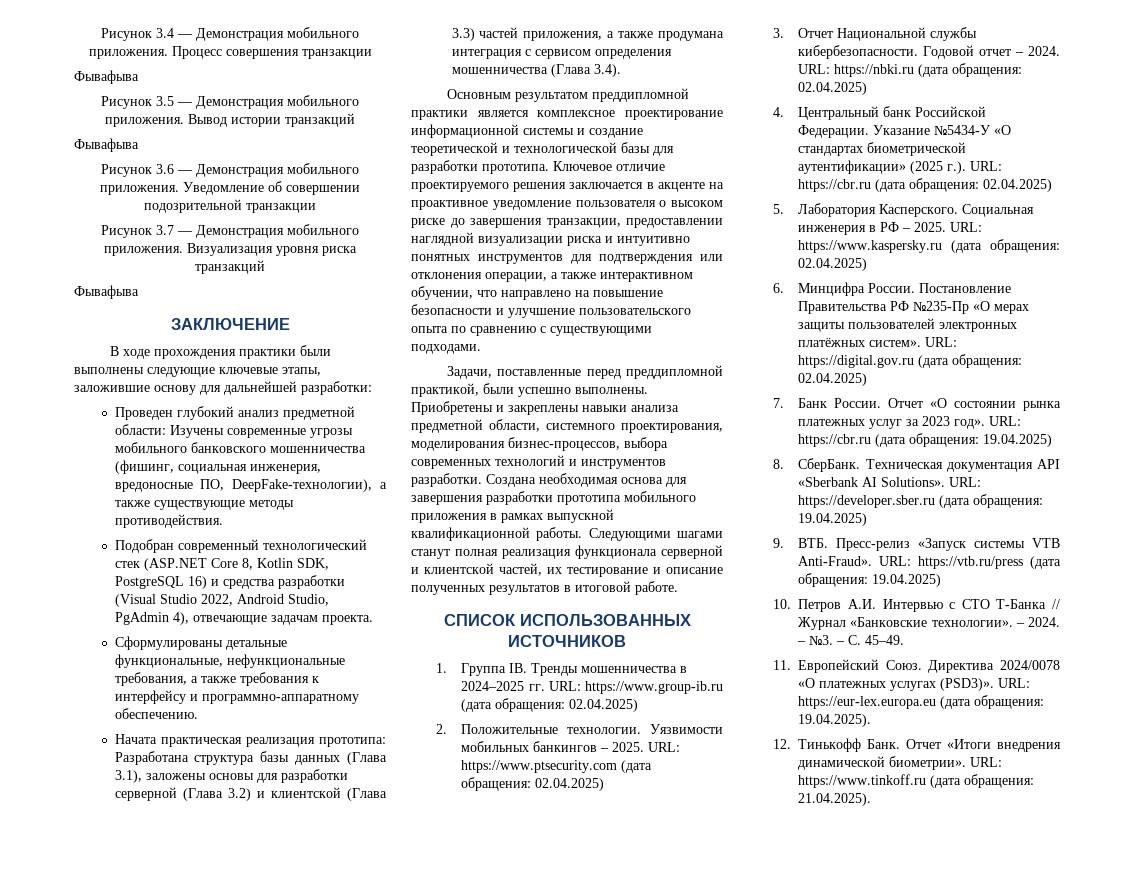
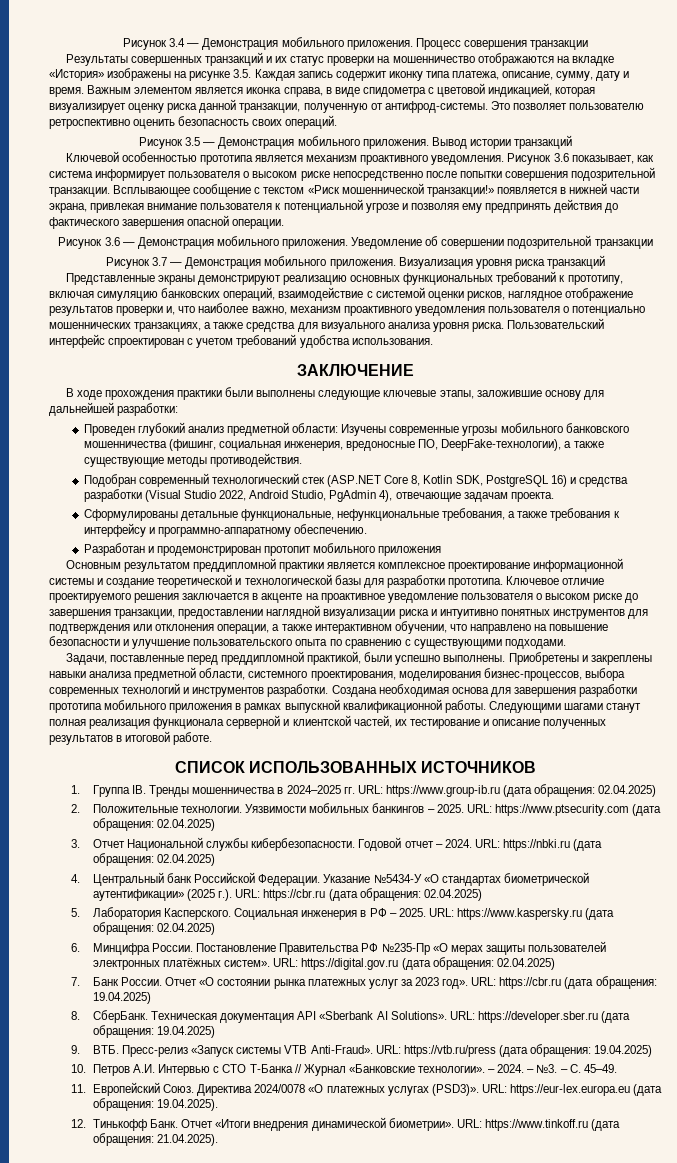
  Процесс совершения транзакции
- Фывафыва
+ Результаты совершенных транзакций и их статус проверки на мошенничество отображаются на вкладке «История» изображены на рисунке 3.5. Каждая запись содержит иконку типа платежа, описание, сумму, дату и время. Важным элементом является иконка справа, в виде спидометра с цветовой индикацией, которая визуализирует оценку риска данной транзакции, полученную от антифрод-системы. Это позволяет пользователю ретроспективно оценить безопасность своих операций.
  Вывод истории транзакций
- Фывафыва
+ Ключевой особенностью прототипа является механизм проактивного уведомления. Рисунок 3.6 показывает, как система информирует пользователя о высоком риске непосредственно после попытки совершения подозрительной транзакции. Всплывающее сообщение с текстом «Риск мошеннической транзакции!» появляется в нижней части экрана, привлекая внимание пользователя к потенциальной угрозе и позволяя ему предпринять действия до фактического завершения опасной операции.
  Визуализация уровня риска транзакций
- Фывафыва
+ Представленные экраны демонстрируют реализацию основных функциональных требований к прототипу, включая симуляцию банковских операций, взаимодействие с системой оценки рисков, наглядное отображение результатов проверки и, что наиболее важно, механизм проактивного уведомления пользователя о потенциально мошеннических транзакциях, а также средства для визуального анализа уровня риска. Пользовательский интерфейс спроектирован с учетом требований удобства использования.
- Начата практическая реализация прототипа: Разработана структура базы данных (Глава 3.1), заложены основы для разработки серверной (Глава 3.2) и клиентской (Глава 3.3) частей приложения, а также продумана интеграция с сервисом определения мошенничества (Глава 3.4).
+ Разработан и продемонстрирован протопит мобильного приложения

